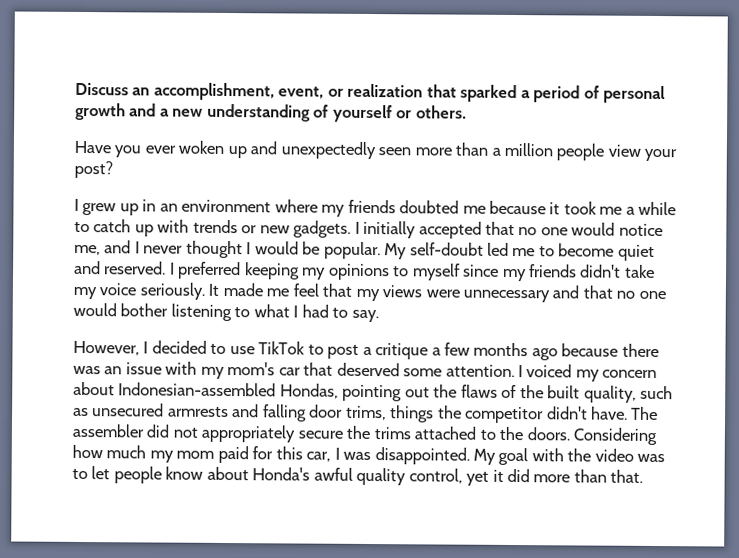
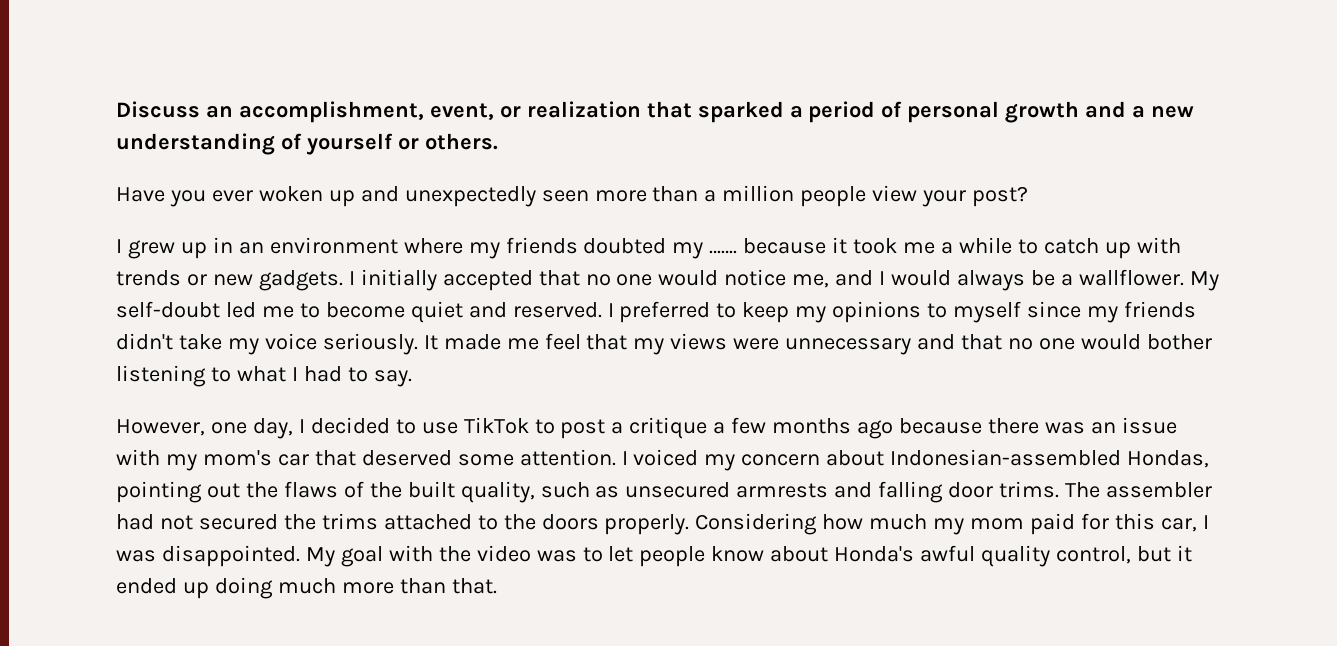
- I grew up in an environment where my friends doubted me because it took me a while to catch up with trends or new gadgets.
+ I grew up in an environment where my friends doubted my ……. because it took me a while to catch up with trends or new gadgets.
- I initially accepted that no one would notice me, and I never thought I would be popular.
+ I initially accepted that no one would notice me, and I would always be a wallflower.
- I preferred keeping my opinions to myself since my friends didn't take my voice seriously.
+ I preferred to keep my opinions to myself since my friends didn't take my voice seriously.
- However, I decided to use TikTok to post a critique a few months ago because there was an issue with my mom's car that deserved some attention.
+ However, one day, I decided to use TikTok to post a critique a few months ago because there was an issue with my mom's car that deserved some attention.
- I voiced my concern about Indonesian-assembled Hondas, pointing out the flaws of the built quality, such as unsecured armrests and falling door trims, things the competitor didn't have. The assembler did not appropriately secure the trims attached to the doors.
+ I voiced my concern about Indonesian-assembled Hondas, pointing out the flaws of the built quality, such as unsecured armrests and falling door trims. The assembler had not secured the trims attached to the doors properly.
- My goal with the video was to let people know about Honda's awful quality control, yet it did more than that.
+ My goal with the video was to let people know about Honda's awful quality control, but it ended up doing much more than that.

